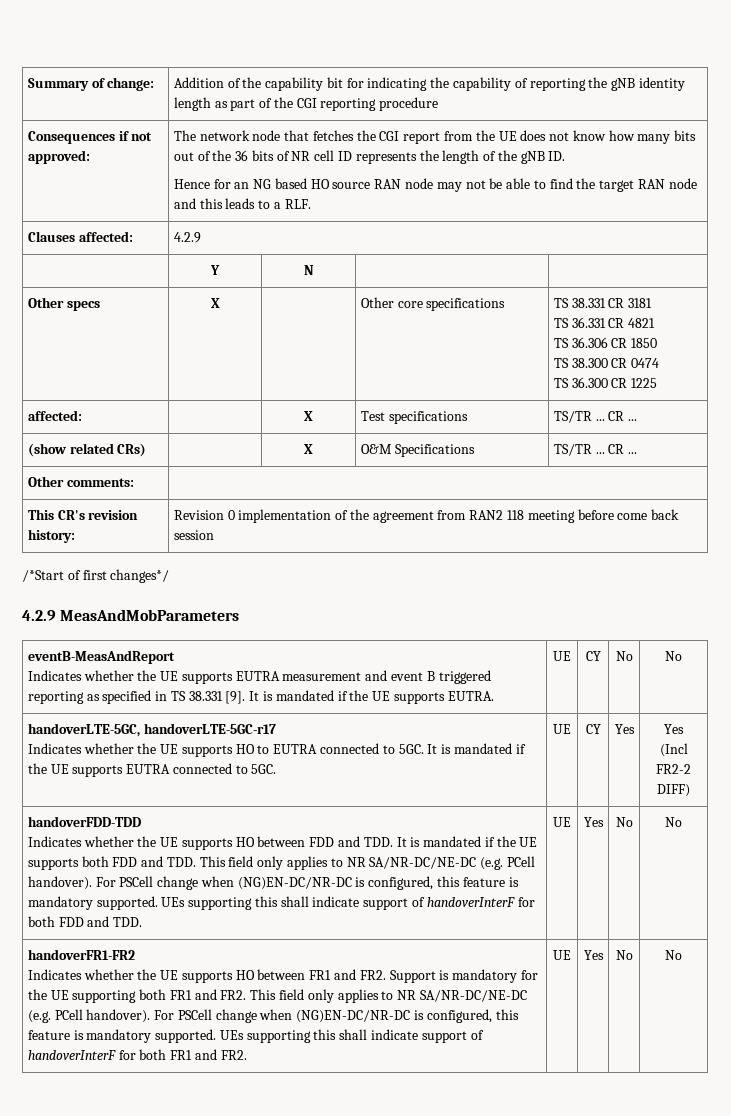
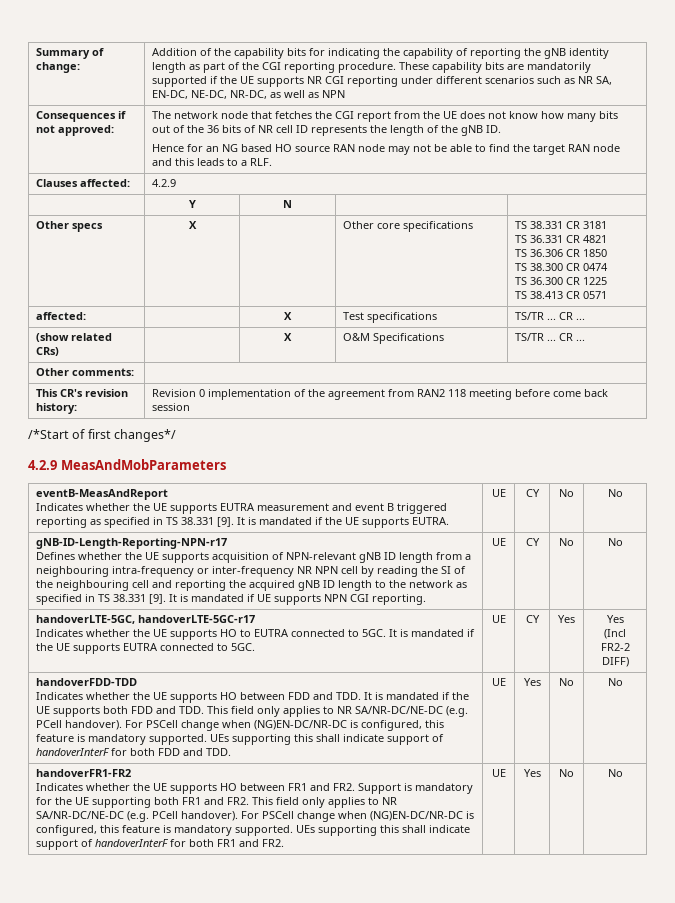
- Addition of the capability bit for indicating the capability of reporting the gNB identity length as part of the CGI reporting procedure
+ Addition of the capability bits for indicating the capability of reporting the gNB identity length as part of the CGI reporting procedure. These capability bits are mandatorily supported if the UE supports NR CGI reporting under different scenarios such as NR SA, EN-DC, NE-DC, NR-DC, as well as NPN
  Other specs | X | | Other core specifications | TS 38.331 CR 3181
  TS 36.331 CR 4821
  TS 36.306 CR 1850
  TS 38.300 CR 0474
  TS 36.300 CR 1225
+ TS 38.413 CR 0571
+ gNB-ID-Length-Reporting-NPN-r17
+ Defines whether the UE supports acquisition of NPN-relevant gNB ID length from a neighbouring intra-frequency or inter-frequency NR NPN cell by reading the SI of the neighbouring cell and reporting the acquired gNB ID length to the network as specified in TS 38.331 [9]. It is mandated if UE supports NPN CGI reporting. | UE | CY | No | No

